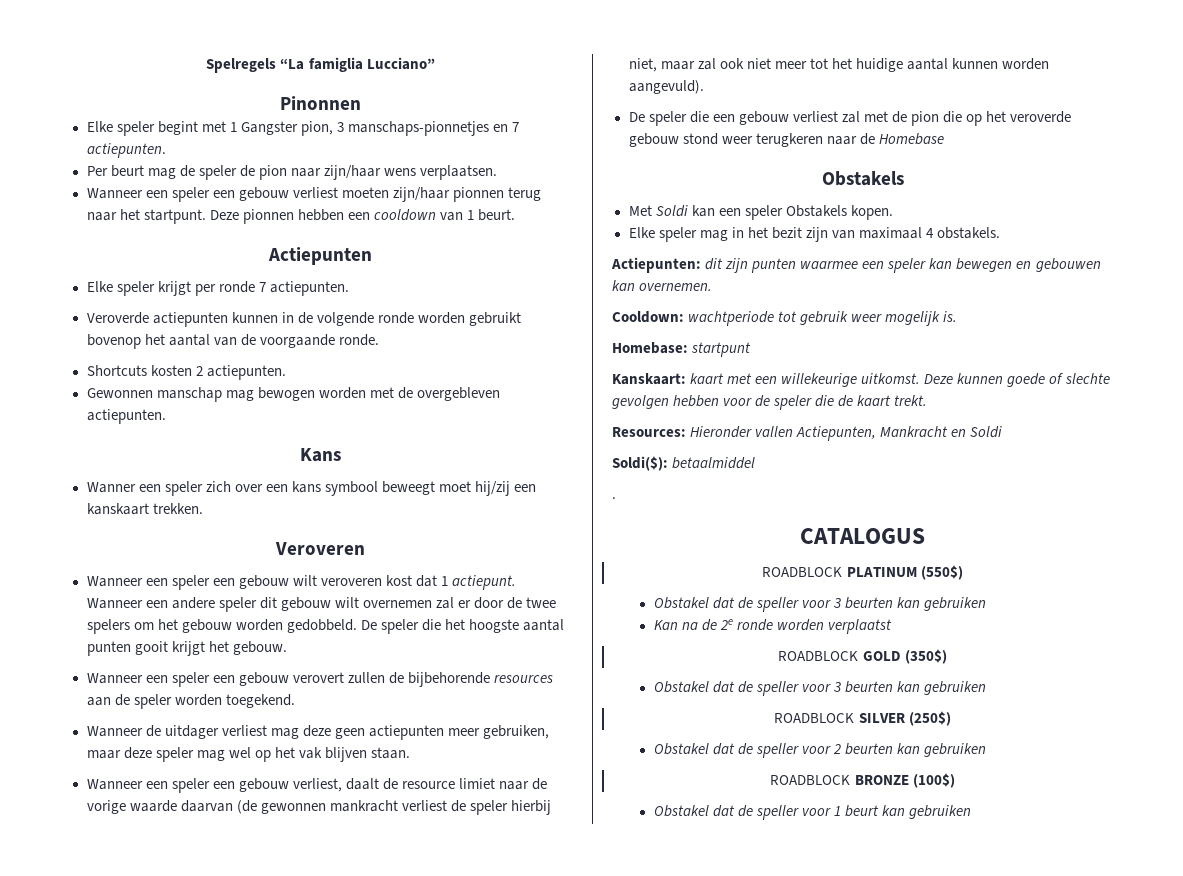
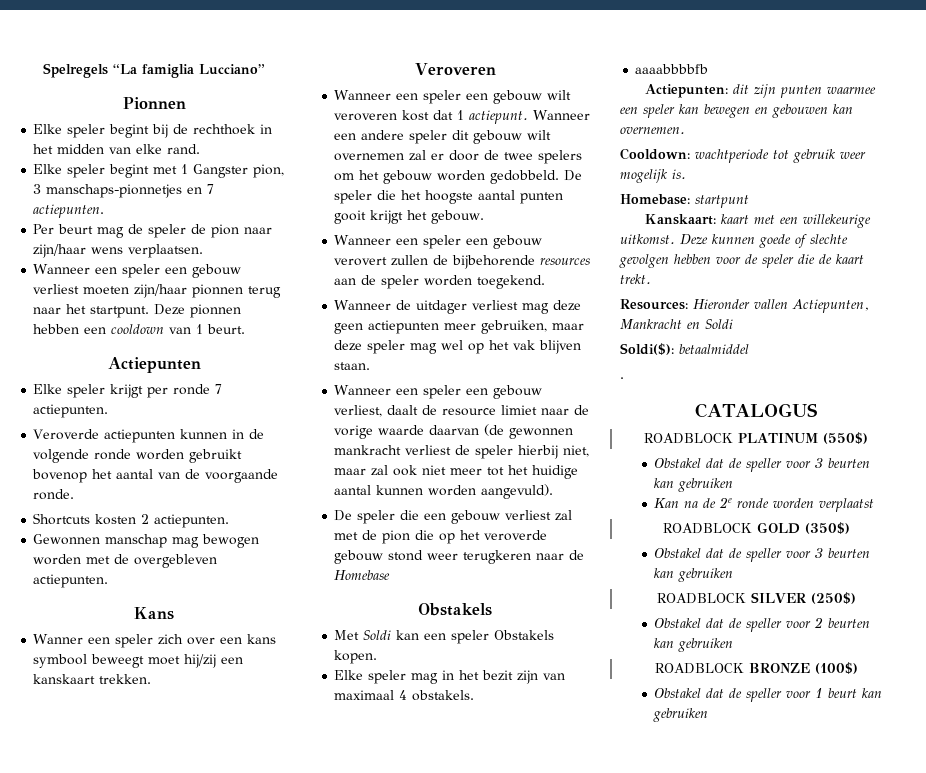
- Pinonnen
+ Pionnen
+ Elke speler begint bij de rechthoek in het midden van elke rand.
+ aaaabbbbfb

